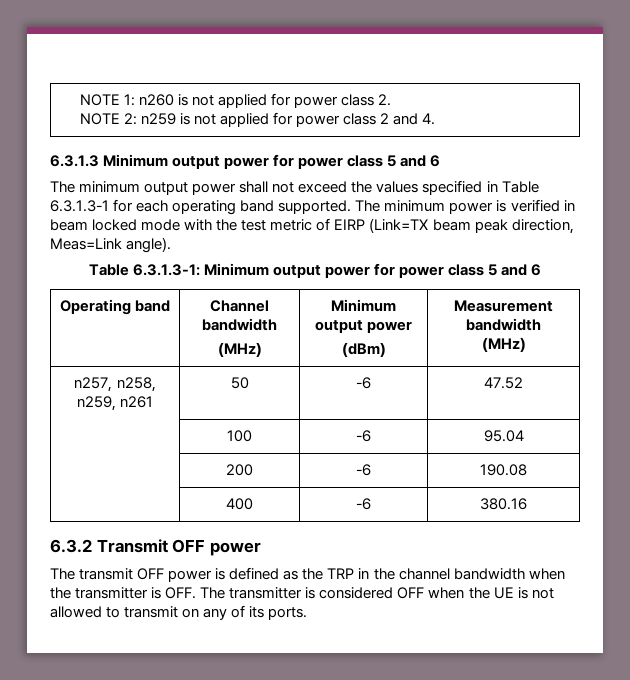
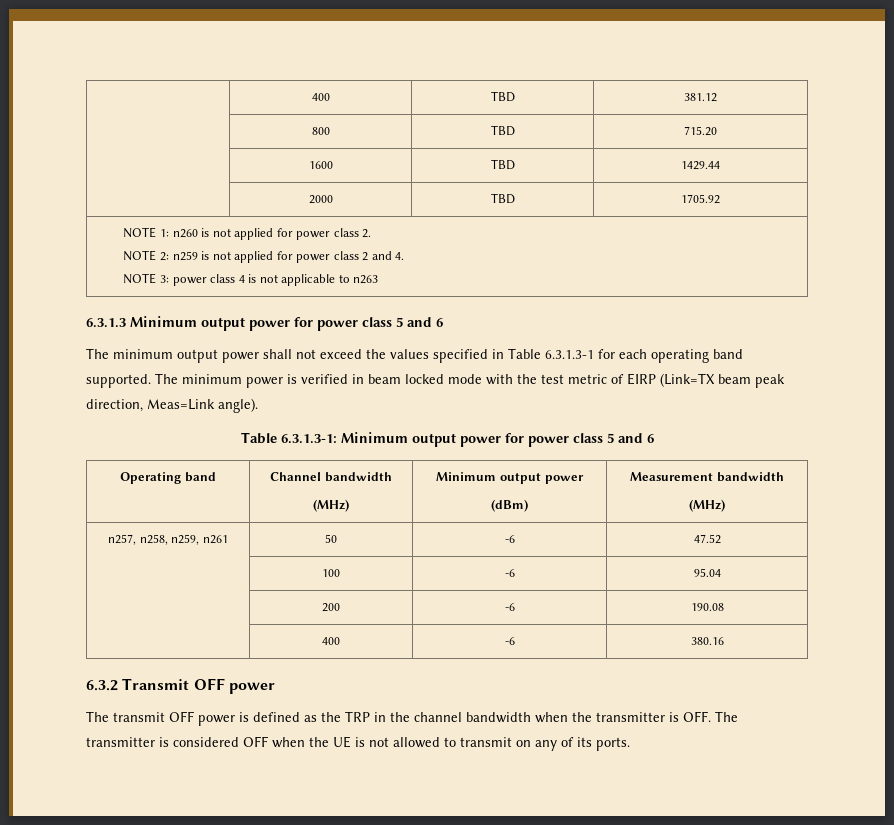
+ | 400 | TBD | 381.12
+ | 800 | TBD | 715.20
+ | 1600 | TBD | 1429.44
+ | 2000 | TBD | 1705.92
  NOTE 1: n260 is not applied for power class 2.
  NOTE 2: n259 is not applied for power class 2 and 4.
+ NOTE 3: power class 4 is not applicable to n263

